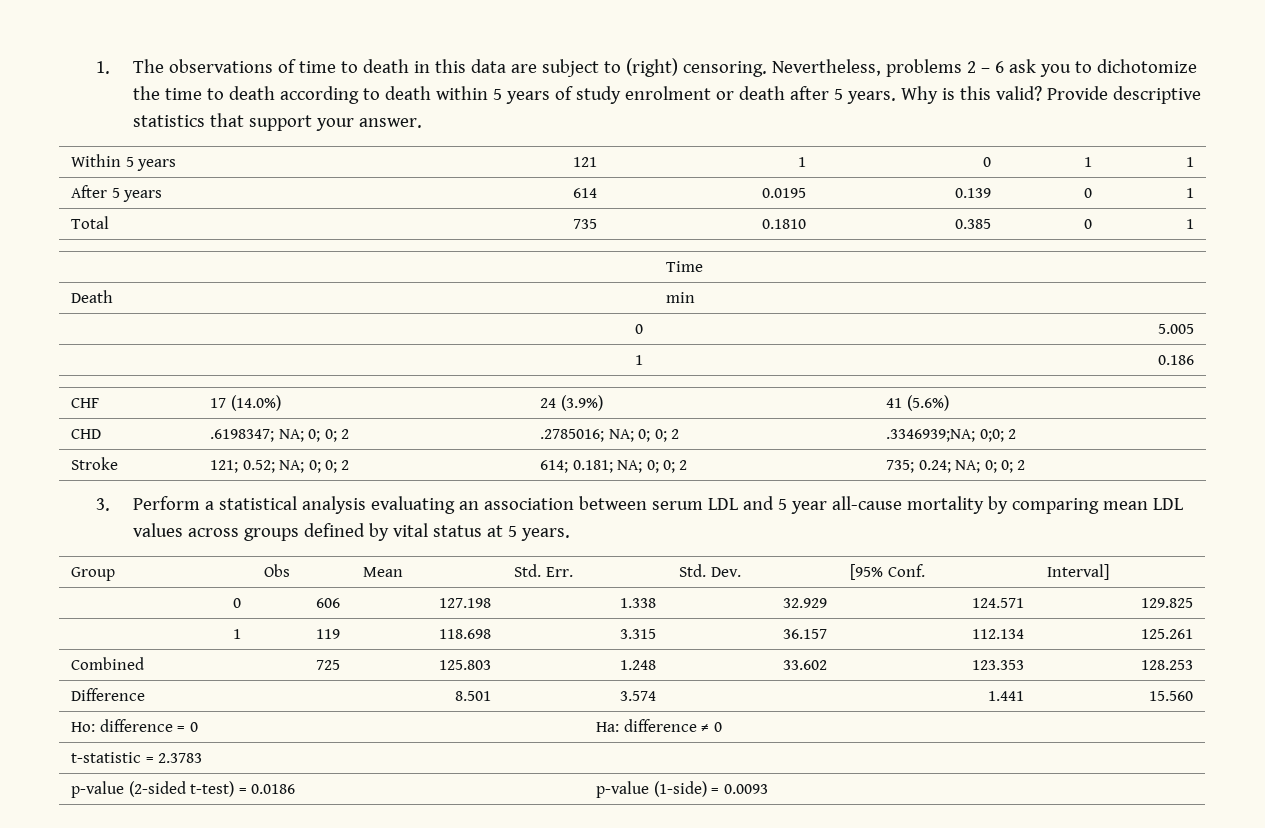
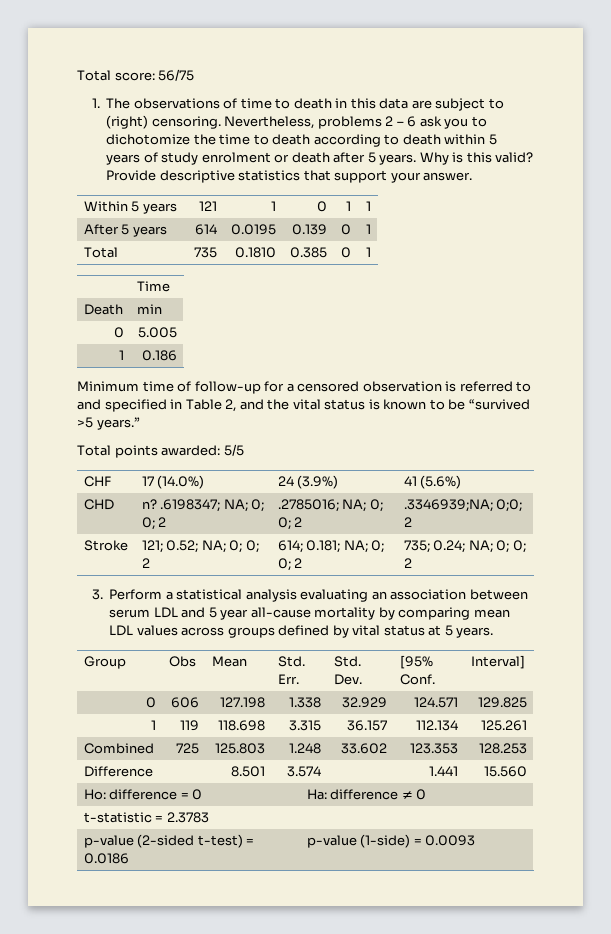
+ Total score: 56/75
+ Minimum time of follow-up for a censored observation is referred to and specified in Table 2, and the vital status is known to be “survived >5 years.”
+ Total points awarded: 5/5
- CHD | .6198347; NA; 0; 0; 2 | .2785016; NA; 0; 0; 2 | .3346939;NA; 0;0; 2
+ CHD | n? .6198347; NA; 0; 0; 2 | .2785016; NA; 0; 0; 2 | .3346939;NA; 0;0; 2

